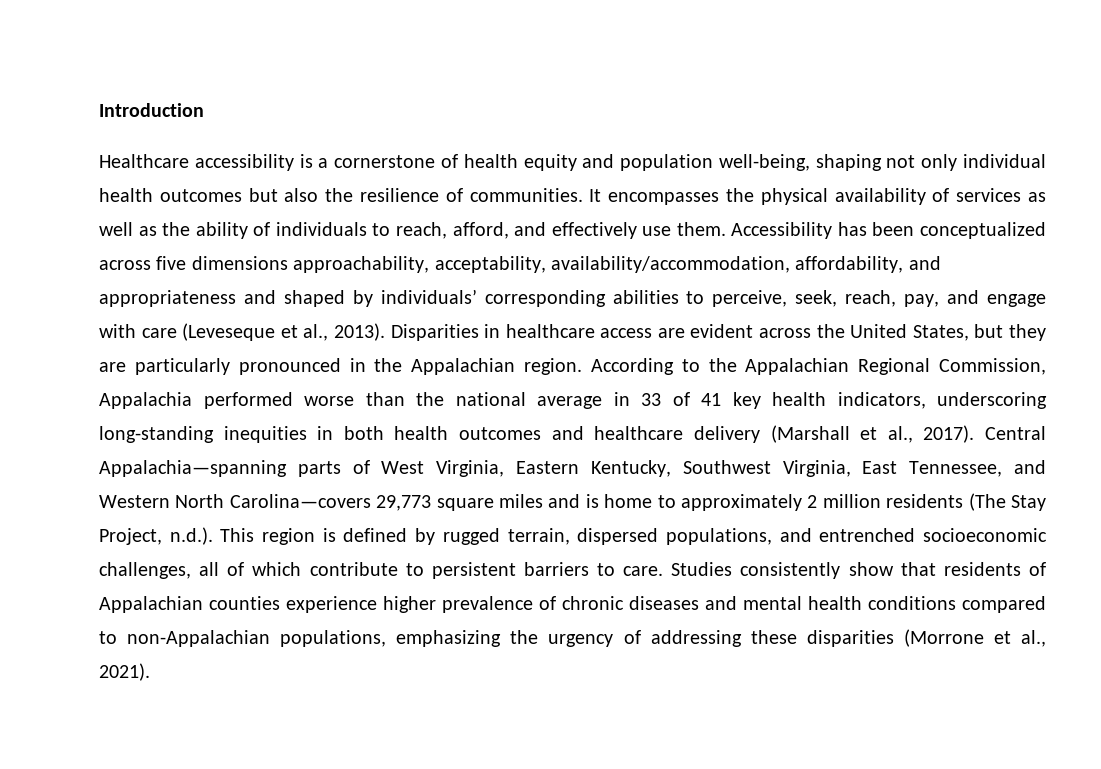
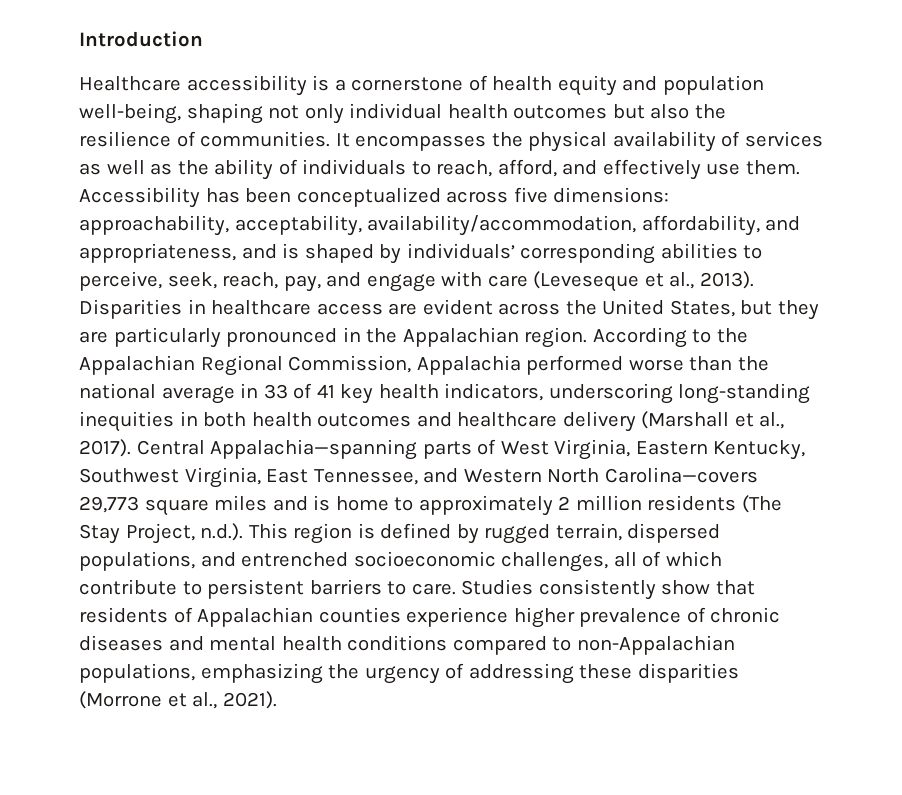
- Accessibility has been conceptualized across five dimensions approachability, acceptability, availability/accommodation, affordability, and appropriateness and shaped by individuals’ corresponding abilities to perceive, seek, reach, pay, and engage with care (Leveseque et al., 2013).
+ Accessibility has been conceptualized across five dimensions: approachability, acceptability, availability/accommodation, affordability, and appropriateness, and is shaped by individuals’ corresponding abilities to perceive, seek, reach, pay, and engage with care (Leveseque et al., 2013).

